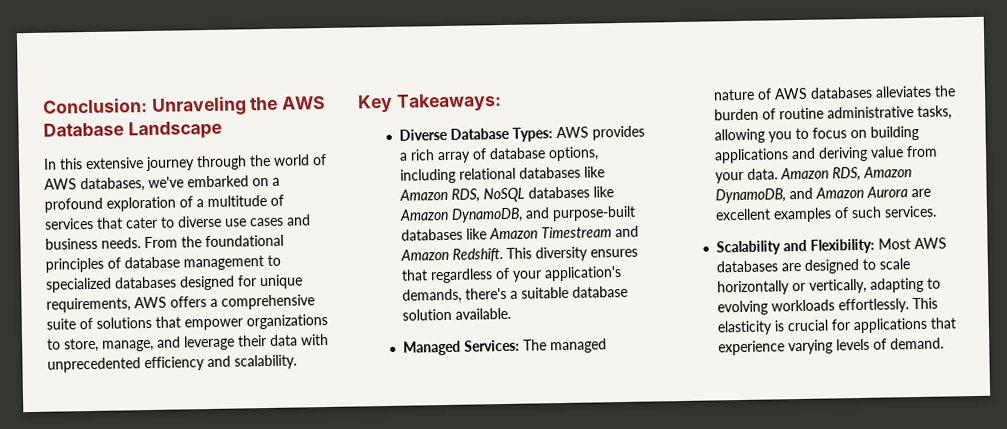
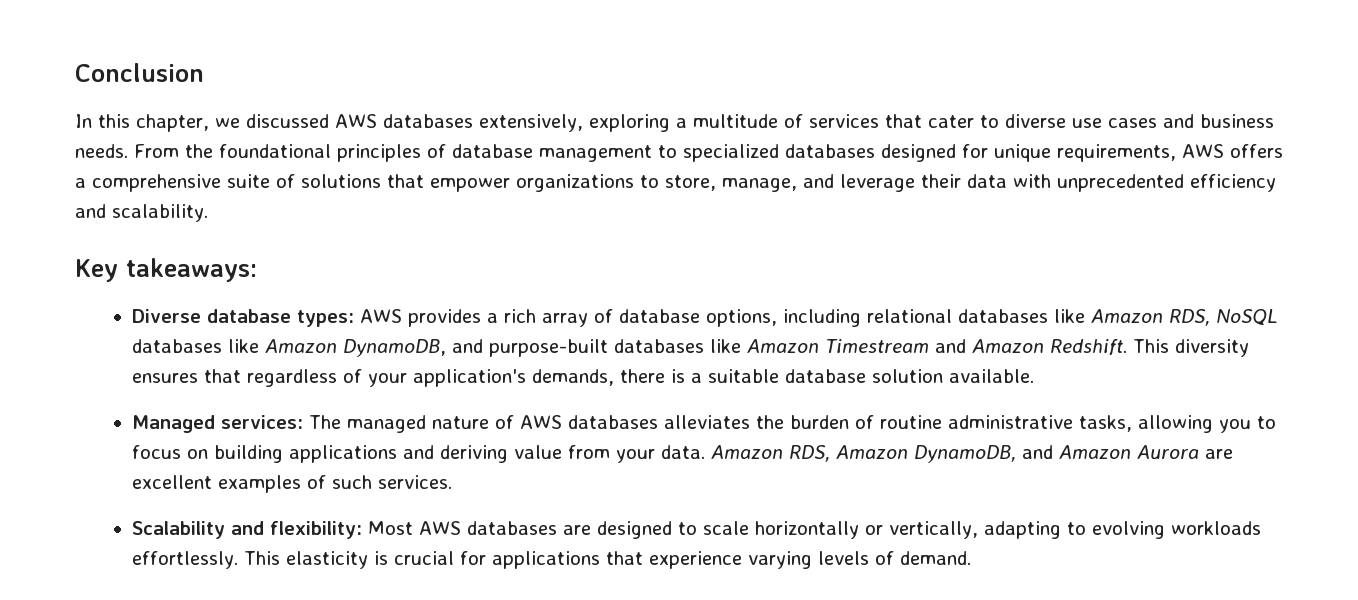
- Conclusion: Unraveling the AWS Database Landscape
- In this extensive journey through the world of AWS databases, we've embarked on a profound exploration of a multitude of services that cater to diverse use cases and business needs.
+ Conclusion
+ In this chapter, we discussed AWS databases extensively, exploring a multitude of services that cater to diverse use cases and business needs.
- Key Takeaways:
+ Key takeaways:
- Diverse Database Types: AWS provides a rich array of database options, including relational databases like Amazon RDS, NoSQL databases like Amazon DynamoDB, and purpose-built databases like Amazon Timestream and Amazon Redshift.
+ Diverse database types: AWS provides a rich array of database options, including relational databases like Amazon RDS, NoSQL databases like Amazon DynamoDB, and purpose-built databases like Amazon Timestream and Amazon Redshift.
- This diversity ensures that regardless of your application's demands, there's a suitable database solution available.
+ This diversity ensures that regardless of your application's demands, there is a suitable database solution available.
- Managed Services: The managed nature of AWS databases alleviates the burden of routine administrative tasks, allowing you to focus on building applications and deriving value from your data.
+ Managed services: The managed nature of AWS databases alleviates the burden of routine administrative tasks, allowing you to focus on building applications and deriving value from your data.
- Scalability and Flexibility: Most AWS databases are designed to scale horizontally or vertically, adapting to evolving workloads effortlessly.
+ Scalability and flexibility: Most AWS databases are designed to scale horizontally or vertically, adapting to evolving workloads effortlessly.

